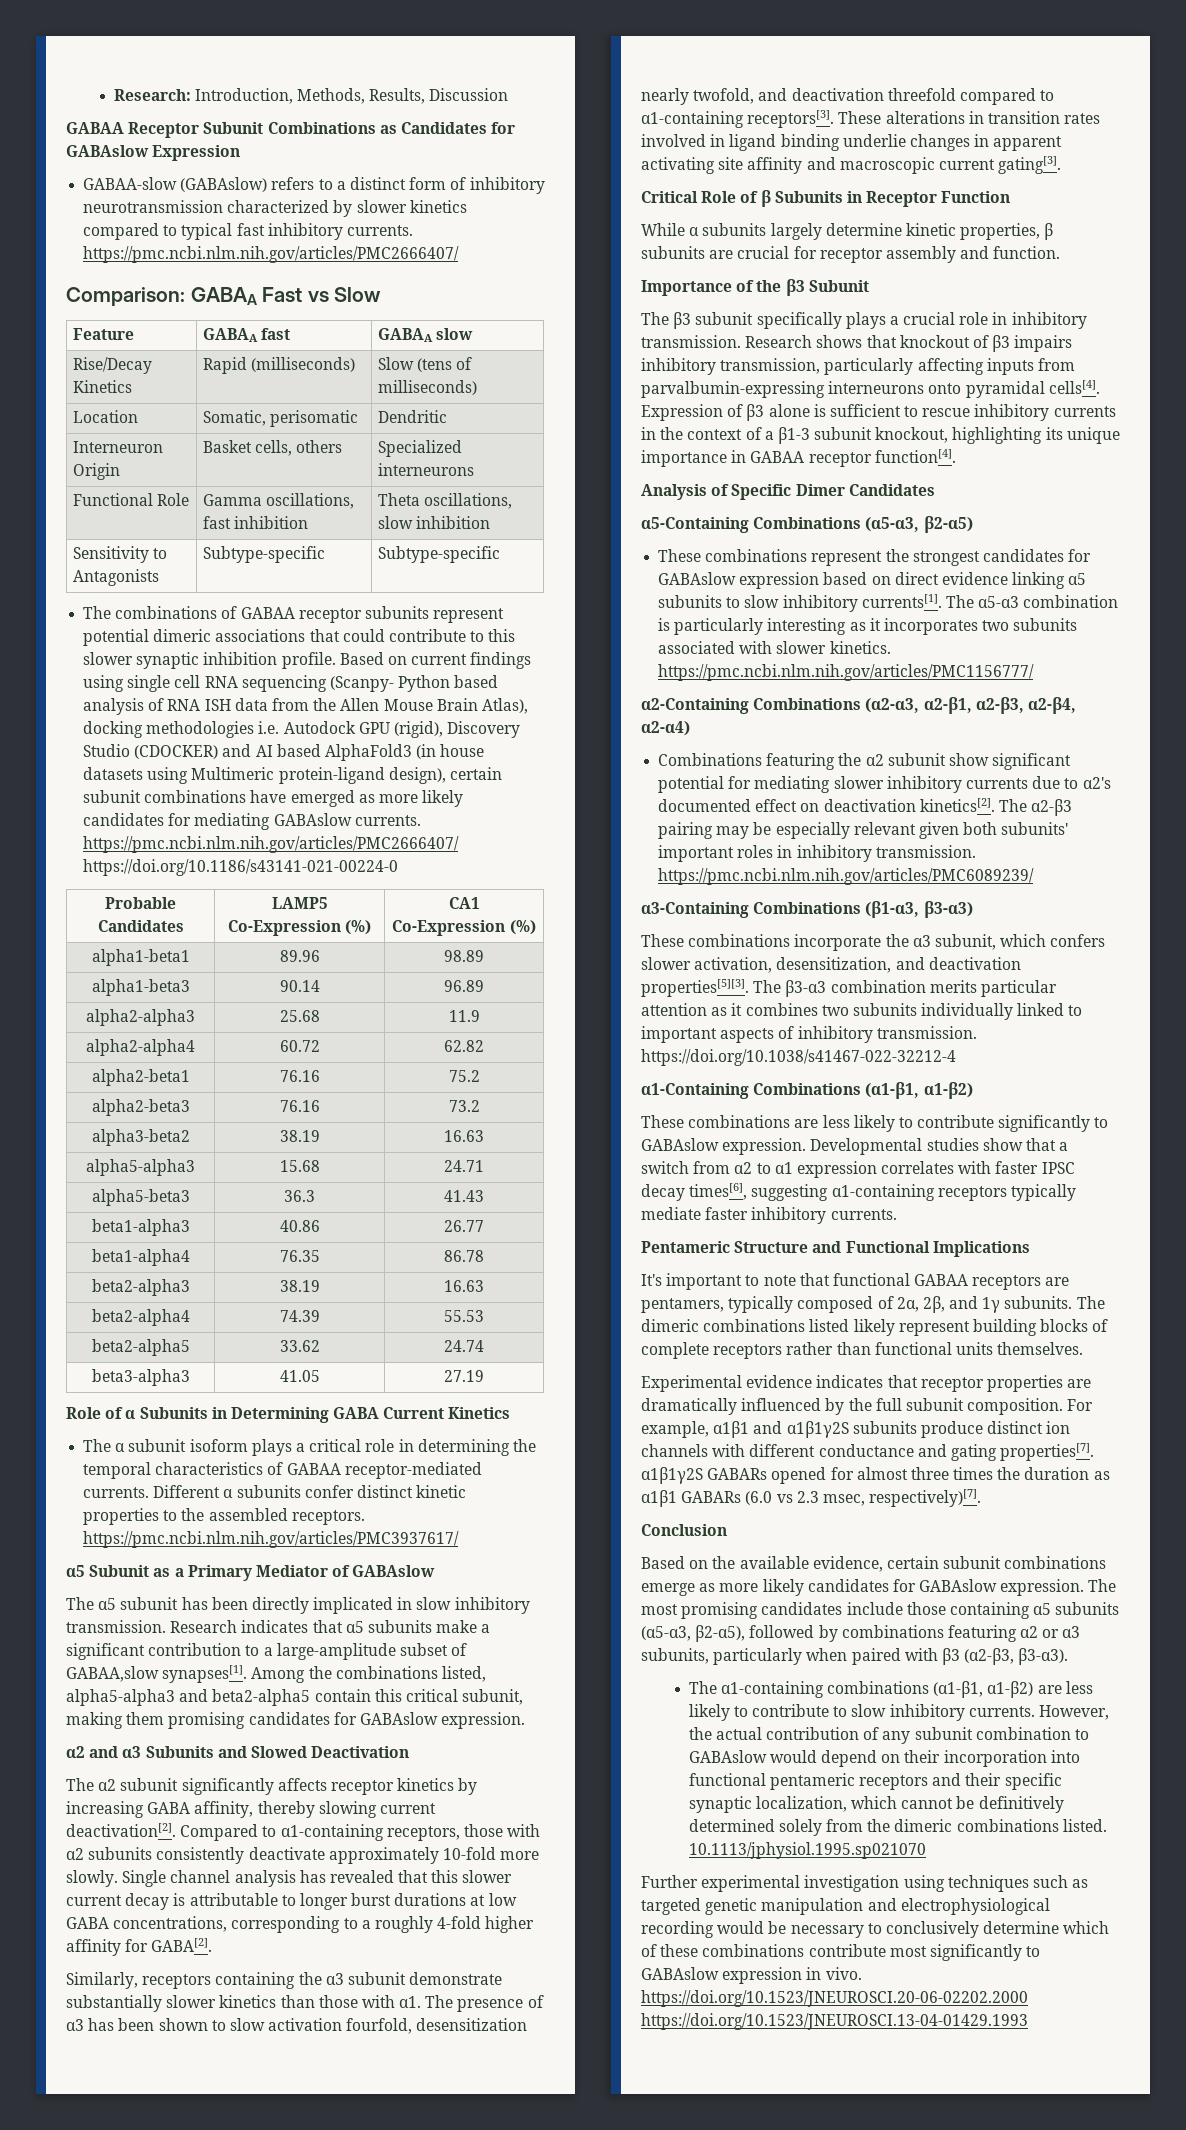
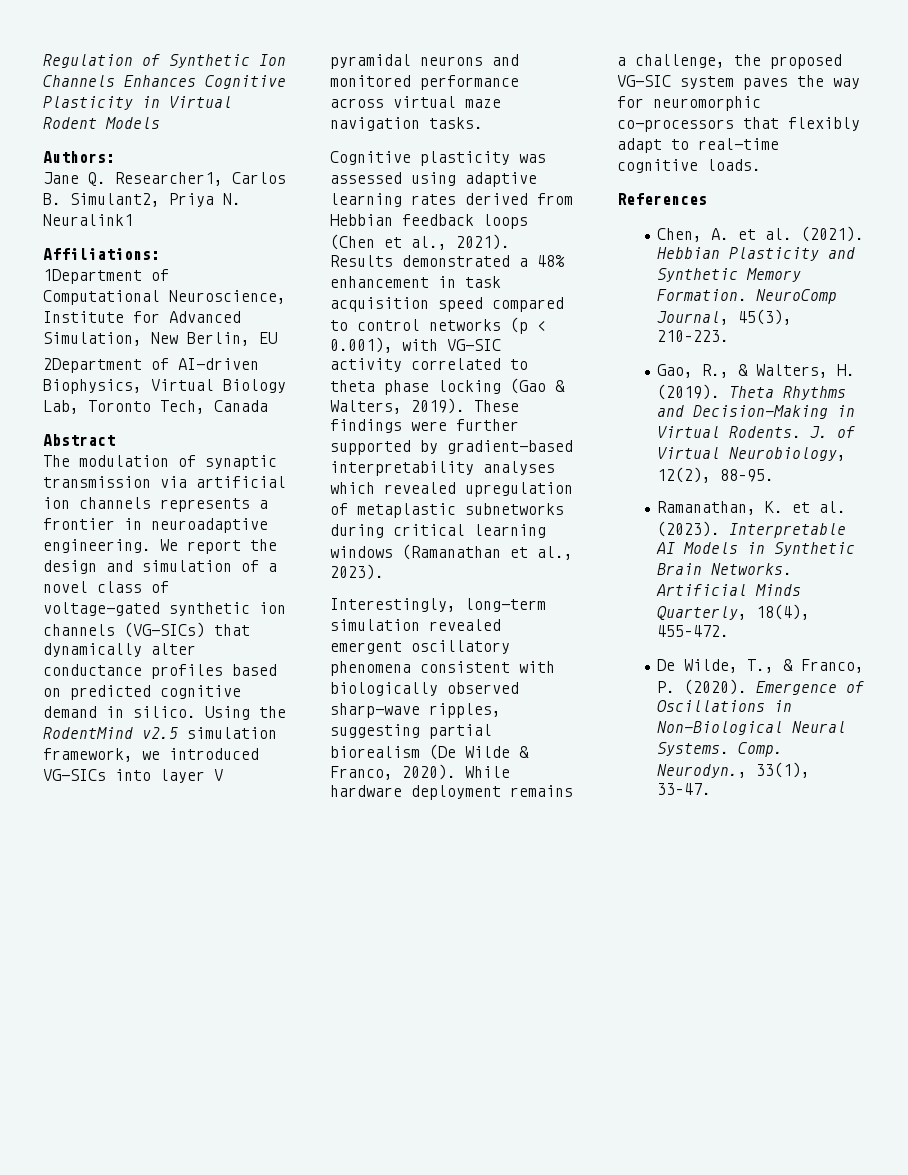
- Research: Introduction, Methods, Results, Discussion
- GABAA Receptor Subunit Combinations as Candidates for GABAslow Expression
- GABAA-slow (GABAslow) refers to a distinct form of inhibitory neurotransmission characterized by slower kinetics compared to typical fast inhibitory currents. https://pmc.ncbi.nlm.nih.gov/articles/PMC2666407/
- Comparison: GABAA Fast vs Slow
- Feature | GABAA fast | GABAA slow
- Rise/Decay Kinetics | Rapid (milliseconds) | Slow (tens of milliseconds)
- Location | Somatic, perisomatic | Dendritic
- Interneuron Origin | Basket cells, others | Specialized interneurons
- Functional Role | Gamma oscillations, fast inhibition | Theta oscillations, slow inhibition
- Sensitivity to Antagonists | Subtype-specific | Subtype-specific
- The combinations of GABAA receptor subunits represent potential dimeric associations that could contribute to this slower synaptic inhibition profile. Based on current findings using single cell RNA sequencing (Scanpy- Python based analysis of RNA ISH data from the Allen Mouse Brain Atlas), docking methodologies i.e. Autodock GPU (rigid), Discovery Studio (CDOCKER) and AI based AlphaFold3 (in house datasets using Multimeric protein-ligand design), certain subunit combinations have emerged as more likely candidates for mediating GABAslow currents. https://pmc.ncbi.nlm.nih.gov/articles/PMC2666407/ https://doi.org/10.1186/s43141-021-00224-0
- Probable Candidates | LAMP5 Co-Expression (%) | CA1 Co-Expression (%)
- alpha1-beta1 | 89.96 | 98.89
- alpha1-beta3 | 90.14 | 96.89
- alpha2-alpha3 | 25.68 | 11.9
- alpha2-alpha4 | 60.72 | 62.82
- alpha2-beta1 | 76.16 | 75.2
- alpha2-beta3 | 76.16 | 73.2
- alpha3-beta2 | 38.19 | 16.63
- alpha5-alpha3 | 15.68 | 24.71
- alpha5-beta3 | 36.3 | 41.43
- beta1-alpha3 | 40.86 | 26.77
- beta1-alpha4 | 76.35 | 86.78
- beta2-alpha3 | 38.19 | 16.63
- beta2-alpha4 | 74.39 | 55.53
- beta2-alpha5 | 33.62 | 24.74
- beta3-alpha3 | 41.05 | 27.19
- Role of α Subunits in Determining GABA Current Kinetics
- The α subunit isoform plays a critical role in determining the temporal characteristics of GABAA receptor-mediated currents. Different α subunits confer distinct kinetic properties to the assembled receptors. https://pmc.ncbi.nlm.nih.gov/articles/PMC3937617/
- α5 Subunit as a Primary Mediator of GABAslow
- The α5 subunit has been directly implicated in slow inhibitory transmission. Research indicates that α5 subunits make a significant contribution to a large-amplitude subset of GABAA,slow synapses[1]. Among the combinations listed, alpha5-alpha3 and beta2-alpha5 contain this critical subunit, making them promising candidates for GABAslow expression.
- α2 and α3 Subunits and Slowed Deactivation
- The α2 subunit significantly affects receptor kinetics by increasing GABA affinity, thereby slowing current deactivation[2]. Compared to α1-containing receptors, those with α2 subunits consistently deactivate approximately 10-fold more slowly. Single channel analysis has revealed that this slower current decay is attributable to longer burst durations at low GABA concentrations, corresponding to a roughly 4-fold higher affinity for GABA[2].
- Similarly, receptors containing the α3 subunit demonstrate substantially slower kinetics than those with α1. The presence of α3 has been shown to slow activation fourfold, desensitization nearly twofold, and deactivation threefold compared to α1-containing receptors[3]. These alterations in transition rates involved in ligand binding underlie changes in apparent activating site affinity and macroscopic current gating[3].
- Critical Role of β Subunits in Receptor Function
- While α subunits largely determine kinetic properties, β subunits are crucial for receptor assembly and function.
- Importance of the β3 Subunit
- The β3 subunit specifically plays a crucial role in inhibitory transmission. Research shows that knockout of β3 impairs inhibitory transmission, particularly affecting inputs from parvalbumin-expressing interneurons onto pyramidal cells[4]. Expression of β3 alone is sufficient to rescue inhibitory currents in the context of a β1-3 subunit knockout, highlighting its unique importance in GABAA receptor function[4].
- Analysis of Specific Dimer Candidates
- α5-Containing Combinations (α5-α3, β2-α5)
- These combinations represent the strongest candidates for GABAslow expression based on direct evidence linking α5 subunits to slow inhibitory currents[1]. The α5-α3 combination is particularly interesting as it incorporates two subunits associated with slower kinetics. https://pmc.ncbi.nlm.nih.gov/articles/PMC1156777/
- α2-Containing Combinations (α2-α3, α2-β1, α2-β3, α2-β4, α2-α4)
- Combinations featuring the α2 subunit show significant potential for mediating slower inhibitory currents due to α2's documented effect on deactivation kinetics[2]. The α2-β3 pairing may be especially relevant given both subunits' important roles in inhibitory transmission. https://pmc.ncbi.nlm.nih.gov/articles/PMC6089239/
- α3-Containing Combinations (β1-α3, β3-α3)
- These combinations incorporate the α3 subunit, which confers slower activation, desensitization, and deactivation properties[5][3]. The β3-α3 combination merits particular attention as it combines two subunits individually linked to important aspects of inhibitory transmission. https://doi.org/10.1038/s41467-022-32212-4
- α1-Containing Combinations (α1-β1, α1-β2)
- These combinations are less likely to contribute significantly to GABAslow expression. Developmental studies show that a switch from α2 to α1 expression correlates with faster IPSC decay times[6], suggesting α1-containing receptors typically mediate faster inhibitory currents.
- Pentameric Structure and Functional Implications
- It's important to note that functional GABAA receptors are pentamers, typically composed of 2α, 2β, and 1γ subunits. The dimeric combinations listed likely represent building blocks of complete receptors rather than functional units themselves.
- Experimental evidence indicates that receptor properties are dramatically influenced by the full subunit composition. For example, α1β1 and α1β1γ2S subunits produce distinct ion channels with different conductance and gating properties[7]. α1β1γ2S GABARs opened for almost three times the duration as α1β1 GABARs (6.0 vs 2.3 msec, respectively)[7].
- Conclusion
- Based on the available evidence, certain subunit combinations emerge as more likely candidates for GABAslow expression. The most promising candidates include those containing α5 subunits (α5-α3, β2-α5), followed by combinations featuring α2 or α3 subunits, particularly when paired with β3 (α2-β3, β3-α3).
- The α1-containing combinations (α1-β1, α1-β2) are less likely to contribute to slow inhibitory currents. However, the actual contribution of any subunit combination to GABAslow would depend on their incorporation into functional pentameric receptors and their specific synaptic localization, which cannot be definitively determined solely from the dimeric combinations listed. 10.1113/jphysiol.1995.sp021070
- Further experimental investigation using techniques such as targeted genetic manipulation and electrophysiological recording would be necessary to conclusively determine which of these combinations contribute most significantly to GABAslow expression in vivo. https://doi.org/10.1523/JNEUROSCI.20-06-02202.2000 https://doi.org/10.1523/JNEUROSCI.13-04-01429.1993
+ Regulation of Synthetic Ion Channels Enhances Cognitive Plasticity in Virtual Rodent Models
+ Authors:
+ Jane Q. Researcher1, Carlos B. Simulant2, Priya N. Neuralink1
+ Affiliations:
+ 1Department of Computational Neuroscience, Institute for Advanced Simulation, New Berlin, EU
+ 2Department of AI-driven Biophysics, Virtual Biology Lab, Toronto Tech, Canada
+ Abstract
+ The modulation of synaptic transmission via artificial ion channels represents a frontier in neuroadaptive engineering. We report the design and simulation of a novel class of voltage-gated synthetic ion channels (VG-SICs) that dynamically alter conductance profiles based on predicted cognitive demand in silico. Using the RodentMind v2.5 simulation framework, we introduced VG-SICs into layer V pyramidal neurons and monitored performance across virtual maze navigation tasks.
+ Cognitive plasticity was assessed using adaptive learning rates derived from Hebbian feedback loops (Chen et al., 2021). Results demonstrated a 48% enhancement in task acquisition speed compared to control networks (p < 0.001), with VG-SIC activity correlated to theta phase locking (Gao & Walters, 2019). These findings were further supported by gradient-based interpretability analyses which revealed upregulation of metaplastic subnetworks during critical learning windows (Ramanathan et al., 2023).
+ Interestingly, long-term simulation revealed emergent oscillatory phenomena consistent with biologically observed sharp-wave ripples, suggesting partial biorealism (De Wilde & Franco, 2020). While hardware deployment remains a challenge, the proposed VG-SIC system paves the way for neuromorphic co-processors that flexibly adapt to real-time cognitive loads.
+ References
+ Chen, A. et al. (2021). Hebbian Plasticity and Synthetic Memory Formation. NeuroComp Journal, 45(3), 210–223.
+ Gao, R., & Walters, H. (2019). Theta Rhythms and Decision-Making in Virtual Rodents. J. of Virtual Neurobiology, 12(2), 88–95.
+ Ramanathan, K. et al. (2023). Interpretable AI Models in Synthetic Brain Networks. Artificial Minds Quarterly, 18(4), 455–472.
+ De Wilde, T., & Franco, P. (2020). Emergence of Oscillations in Non-Biological Neural Systems. Comp. Neurodyn., 33(1), 33–47.

